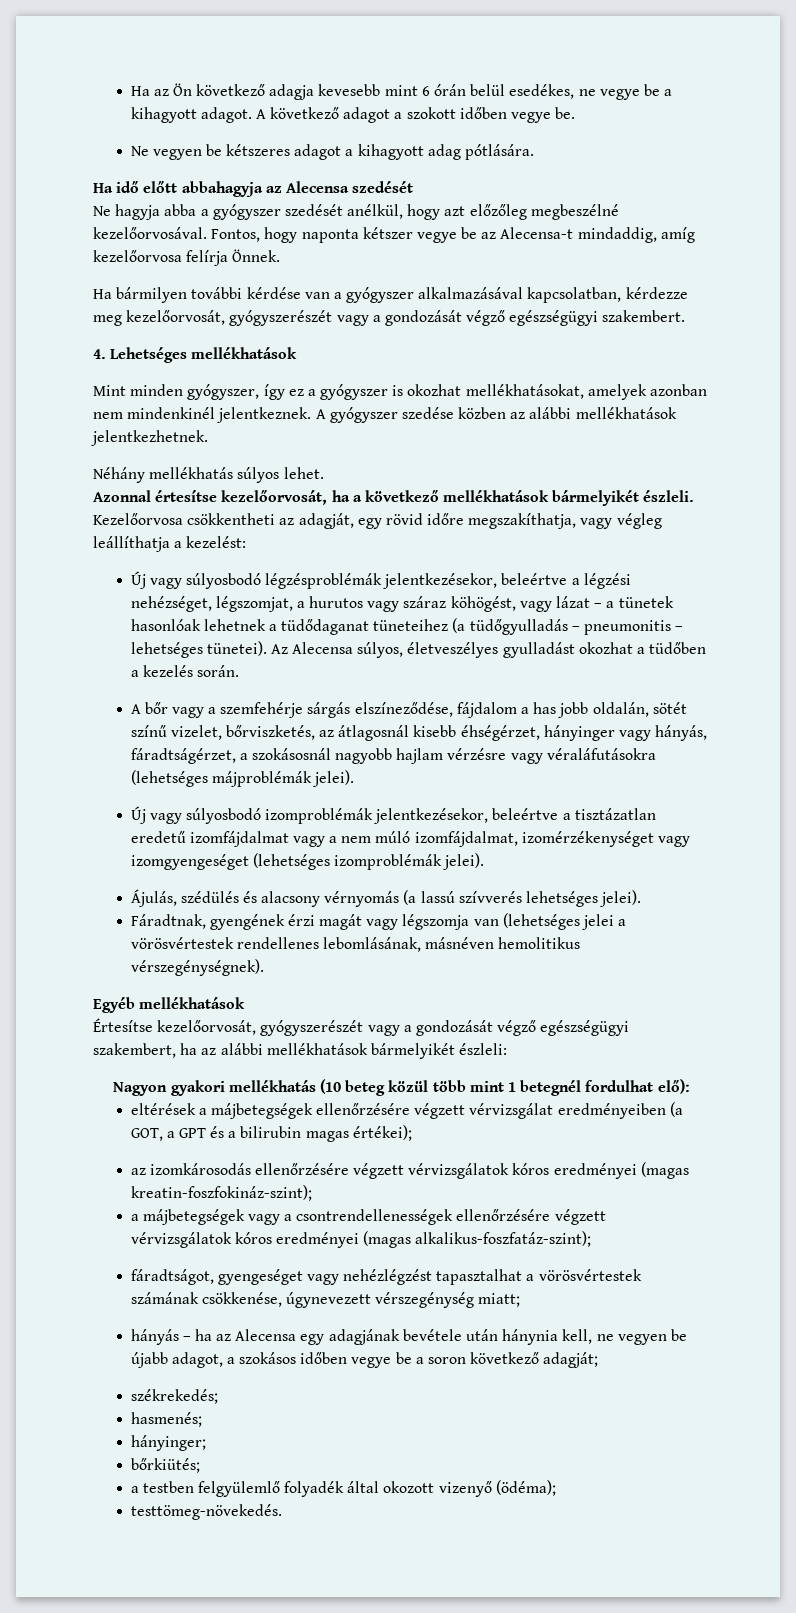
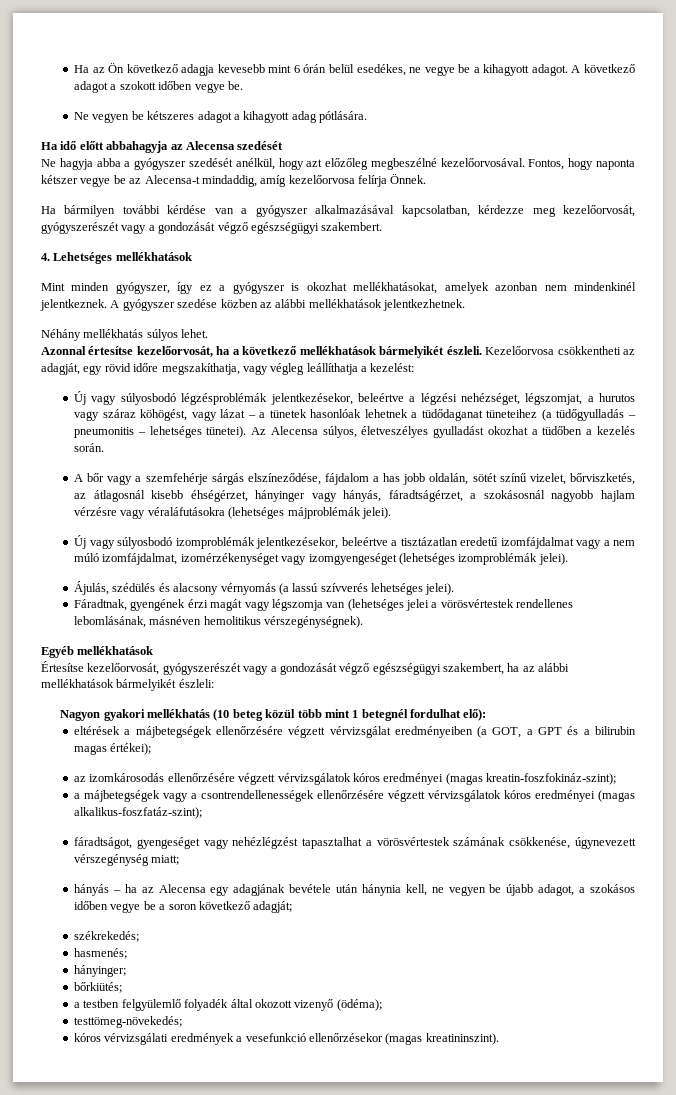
- testtömeg-növekedés.
+ testtömeg-növekedés;
+ kóros vérvizsgálati eredmények a vesefunkció ellenőrzésekor (magas kreatininszint).

